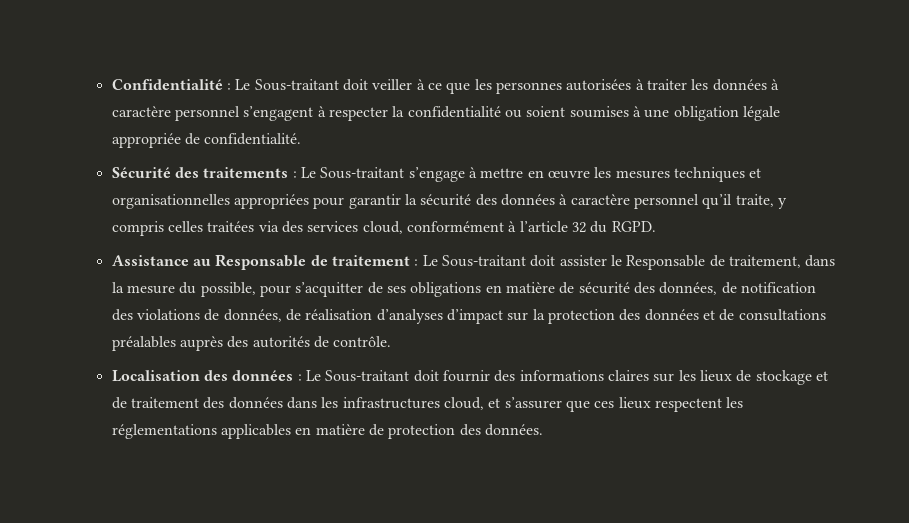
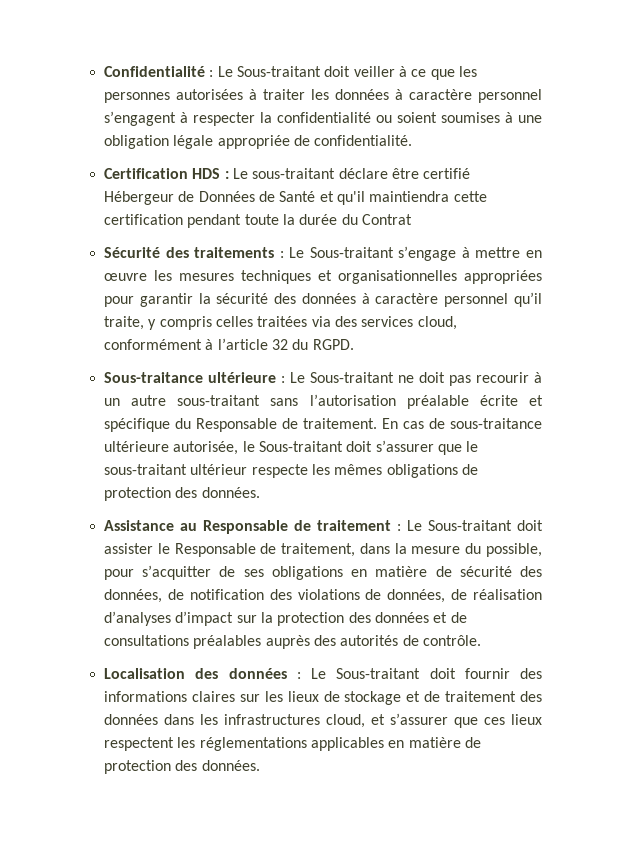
+ Certification HDS : Le sous-traitant déclare être certifié Hébergeur de Données de Santé et qu'il maintiendra cette certification pendant toute la durée du Contrat
+ Sous-traitance ultérieure : Le Sous-traitant ne doit pas recourir à un autre sous-traitant sans l’autorisation préalable écrite et spécifique du Responsable de traitement. En cas de sous-traitance ultérieure autorisée, le Sous-traitant doit s’assurer que le sous-traitant ultérieur respecte les mêmes obligations de protection des données.

